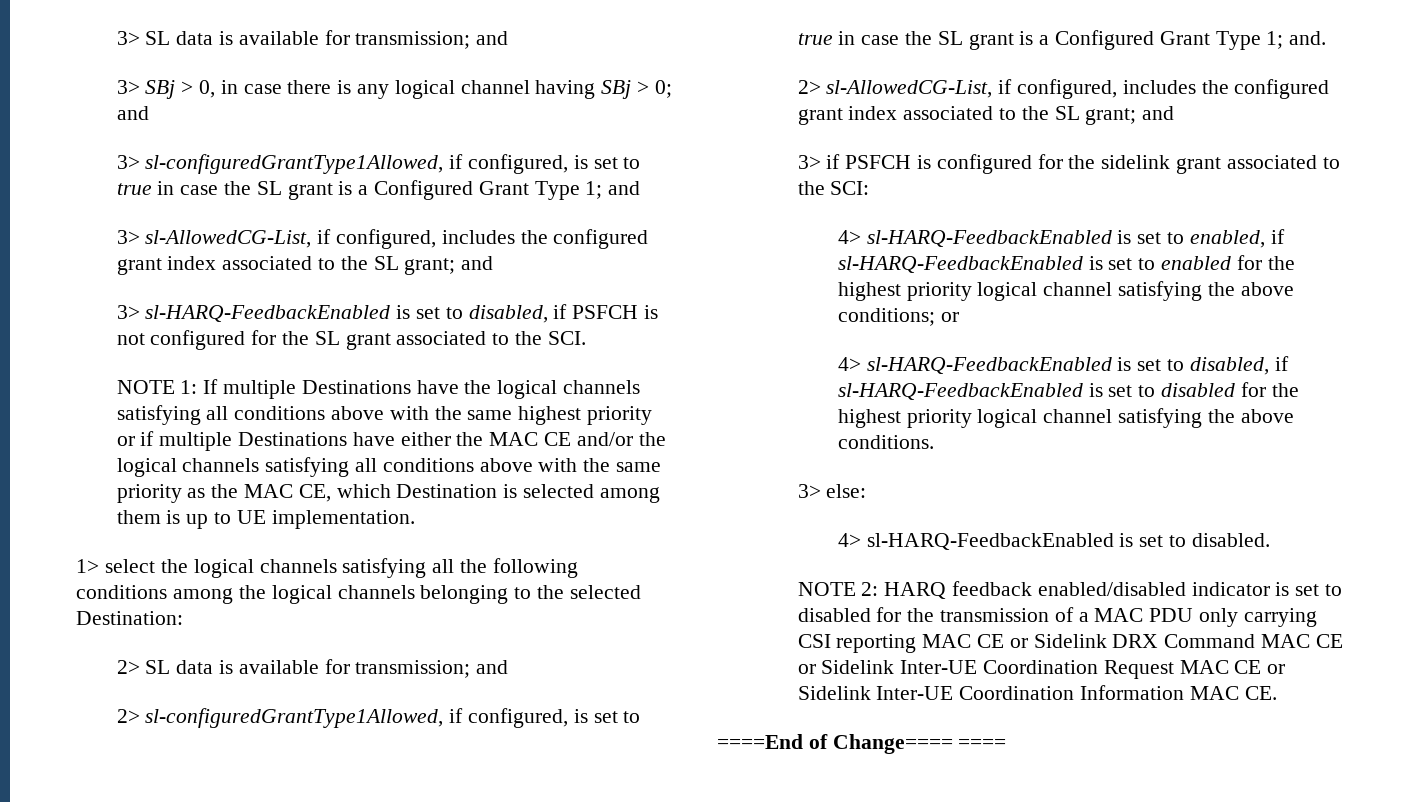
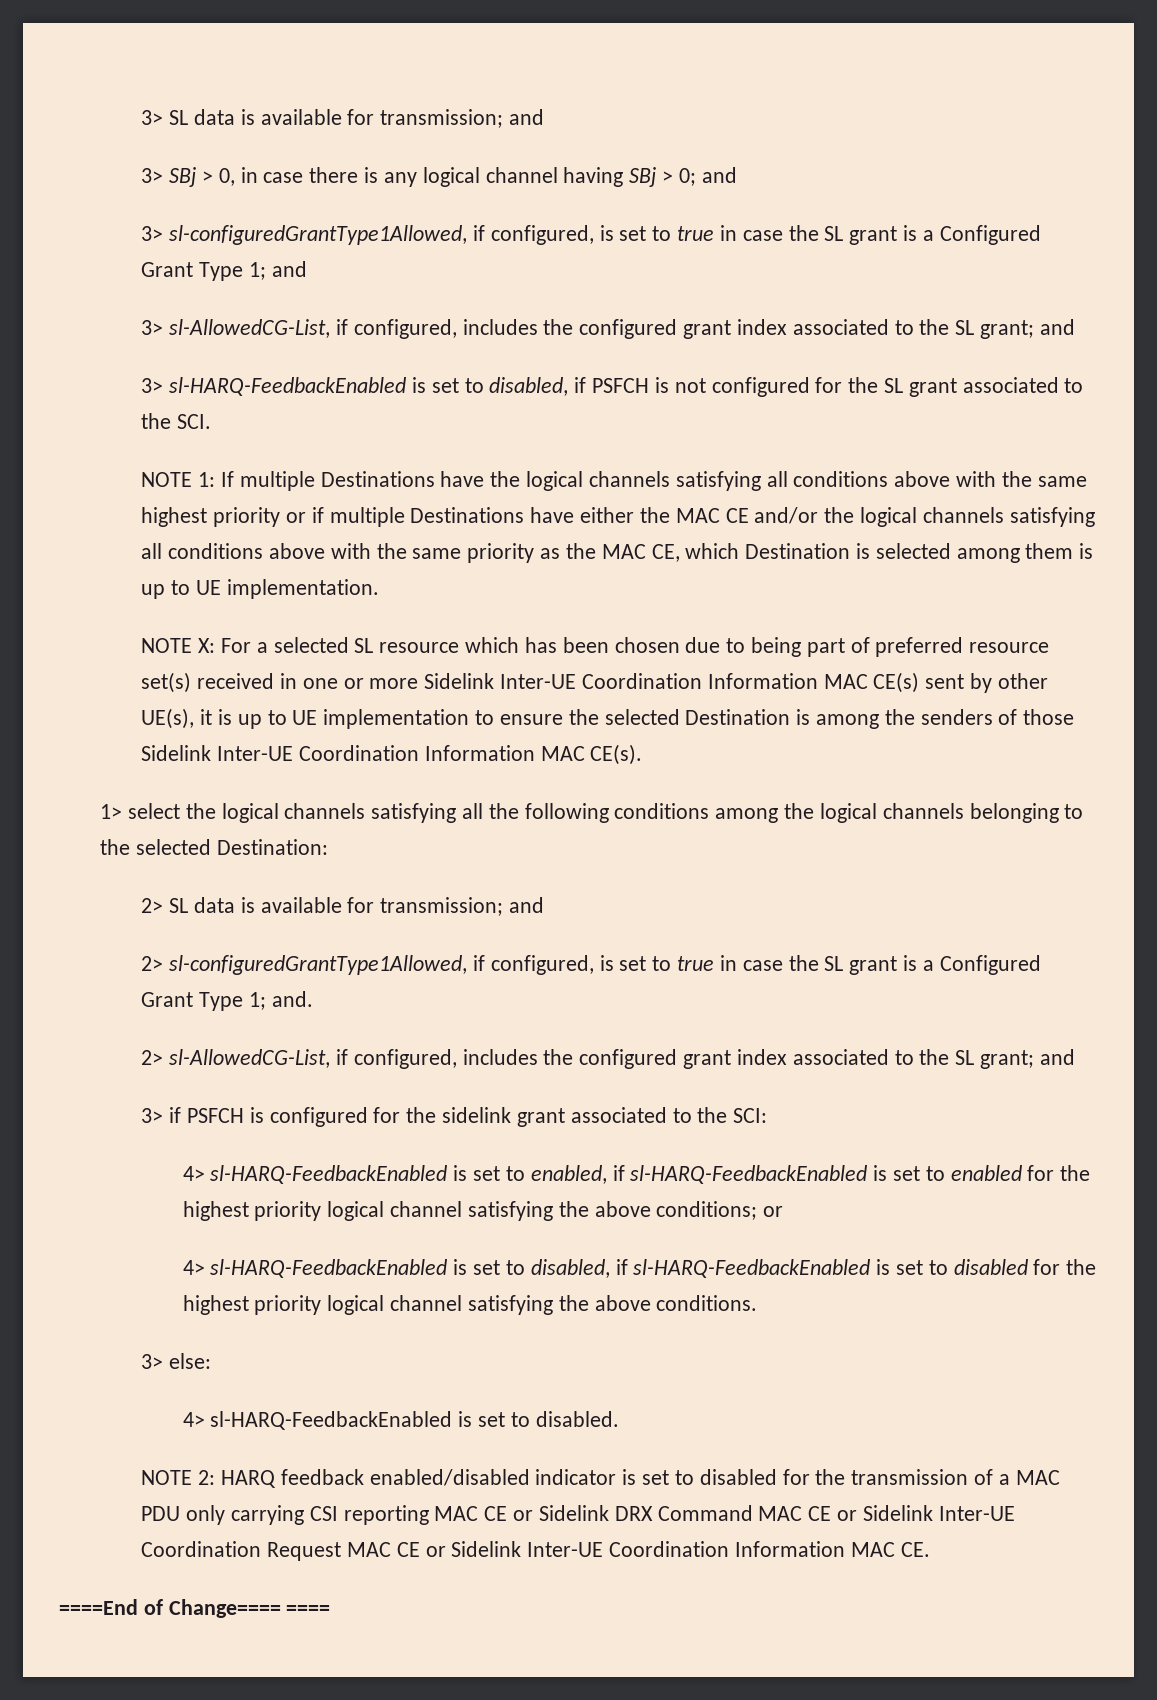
+ NOTE X: For a selected SL resource which has been chosen due to being part of preferred resource set(s) received in one or more Sidelink Inter-UE Coordination Information MAC CE(s) sent by other UE(s), it is up to UE implementation to ensure the selected Destination is among the senders of those Sidelink Inter-UE Coordination Information MAC CE(s).

